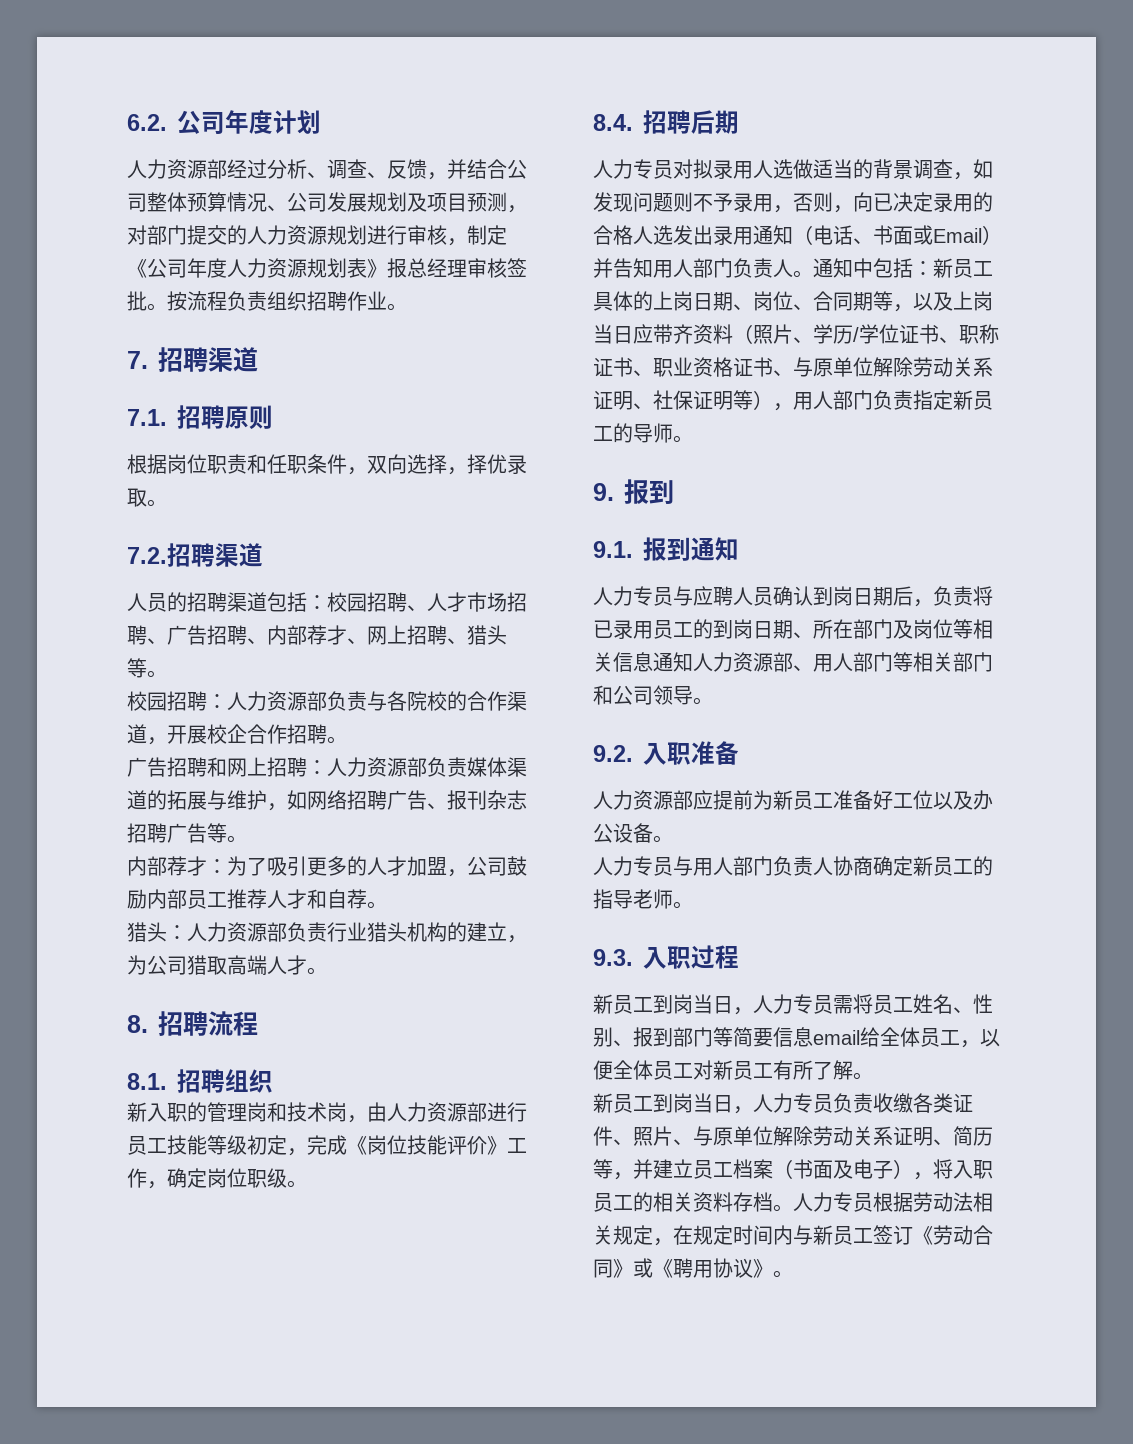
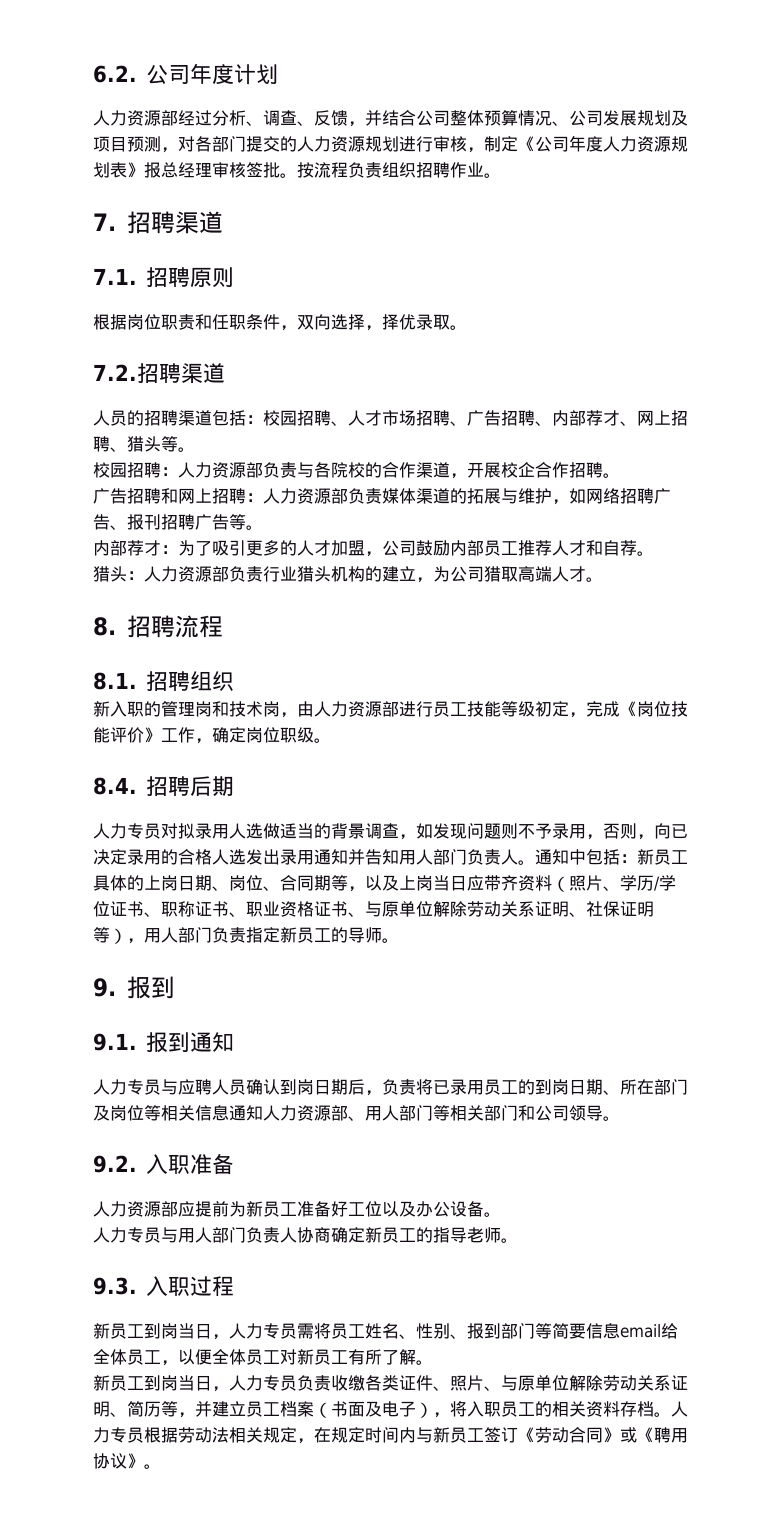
- 人力资源部经过分析、调查、反馈，并结合公司整体预算情况、公司发展规划及项目预测，对部门提交的人力资源规划进行审核，制定《公司年度人力资源规划表》报总经理审核签批。
+ 人力资源部经过分析、调查、反馈，并结合公司整体预算情况、公司发展规划及项目预测，对各部门提交的人力资源规划进行审核，制定《公司年度人力资源规划表》报总经理审核签批。
- 广告招聘和网上招聘：人力资源部负责媒体渠道的拓展与维护，如网络招聘广告、报刊杂志招聘广告等。
+ 广告招聘和网上招聘：人力资源部负责媒体渠道的拓展与维护，如网络招聘广告、报刊招聘广告等。
- 人力专员对拟录用人选做适当的背景调查，如发现问题则不予录用，否则，向已决定录用的合格人选发出录用通知（电话、书面或Email）并告知用人部门负责人。
+ 人力专员对拟录用人选做适当的背景调查，如发现问题则不予录用，否则，向已决定录用的合格人选发出录用通知并告知用人部门负责人。

